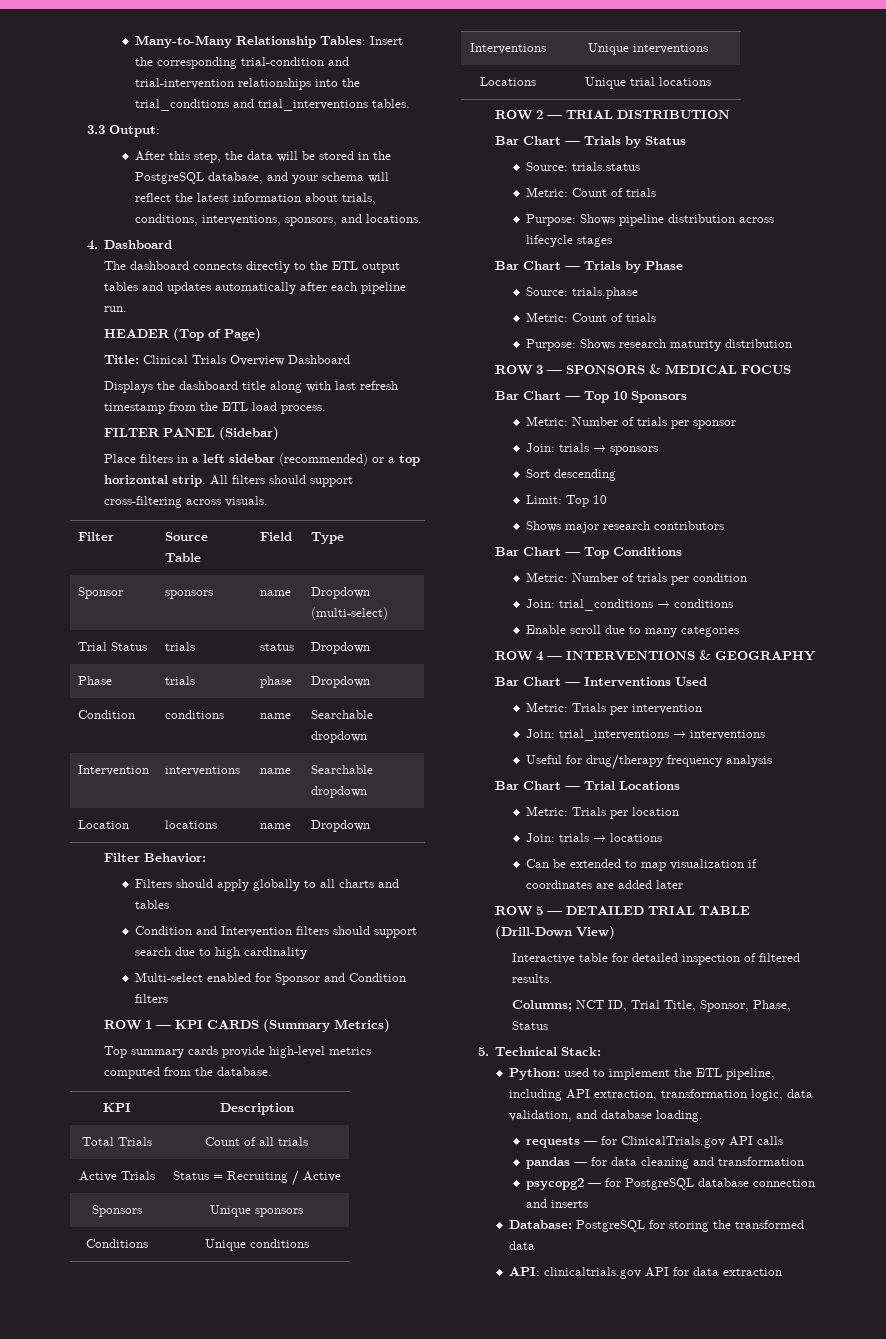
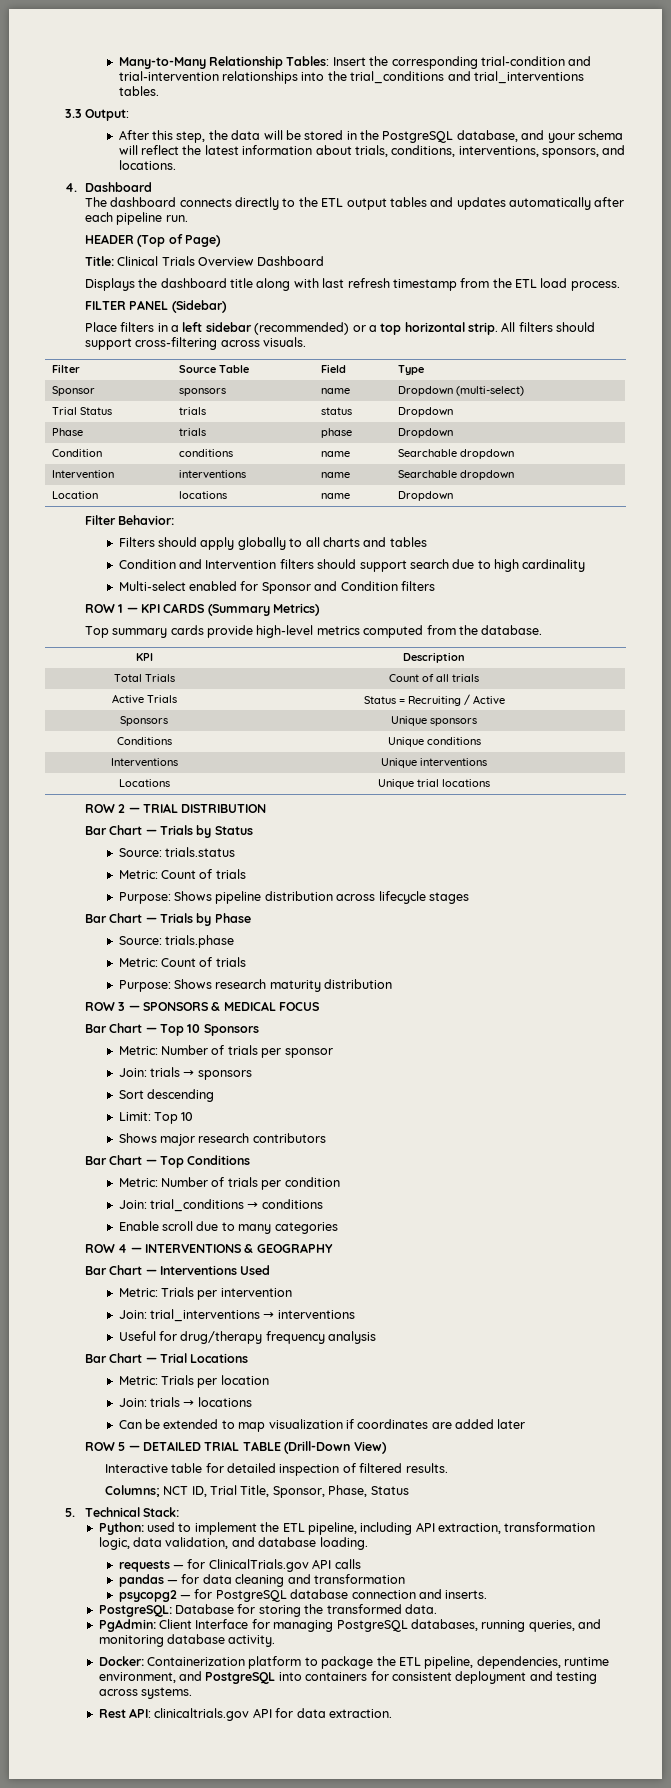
- psycopg2 — for PostgreSQL database connection and inserts
- Database: PostgreSQL for storing the transformed data
- API: clinicaltrials.gov API for data extraction
+ psycopg2 — for PostgreSQL database connection and inserts.
+ PostgreSQL: Database for storing the transformed data.
+ PgAdmin: Client Interface for managing PostgreSQL databases, running queries, and monitoring database activity.
+ Docker: Containerization platform to package the ETL pipeline, dependencies, runtime environment, and PostgreSQL into containers for consistent deployment and testing across systems.
+ Rest API: clinicaltrials.gov API for data extraction.

